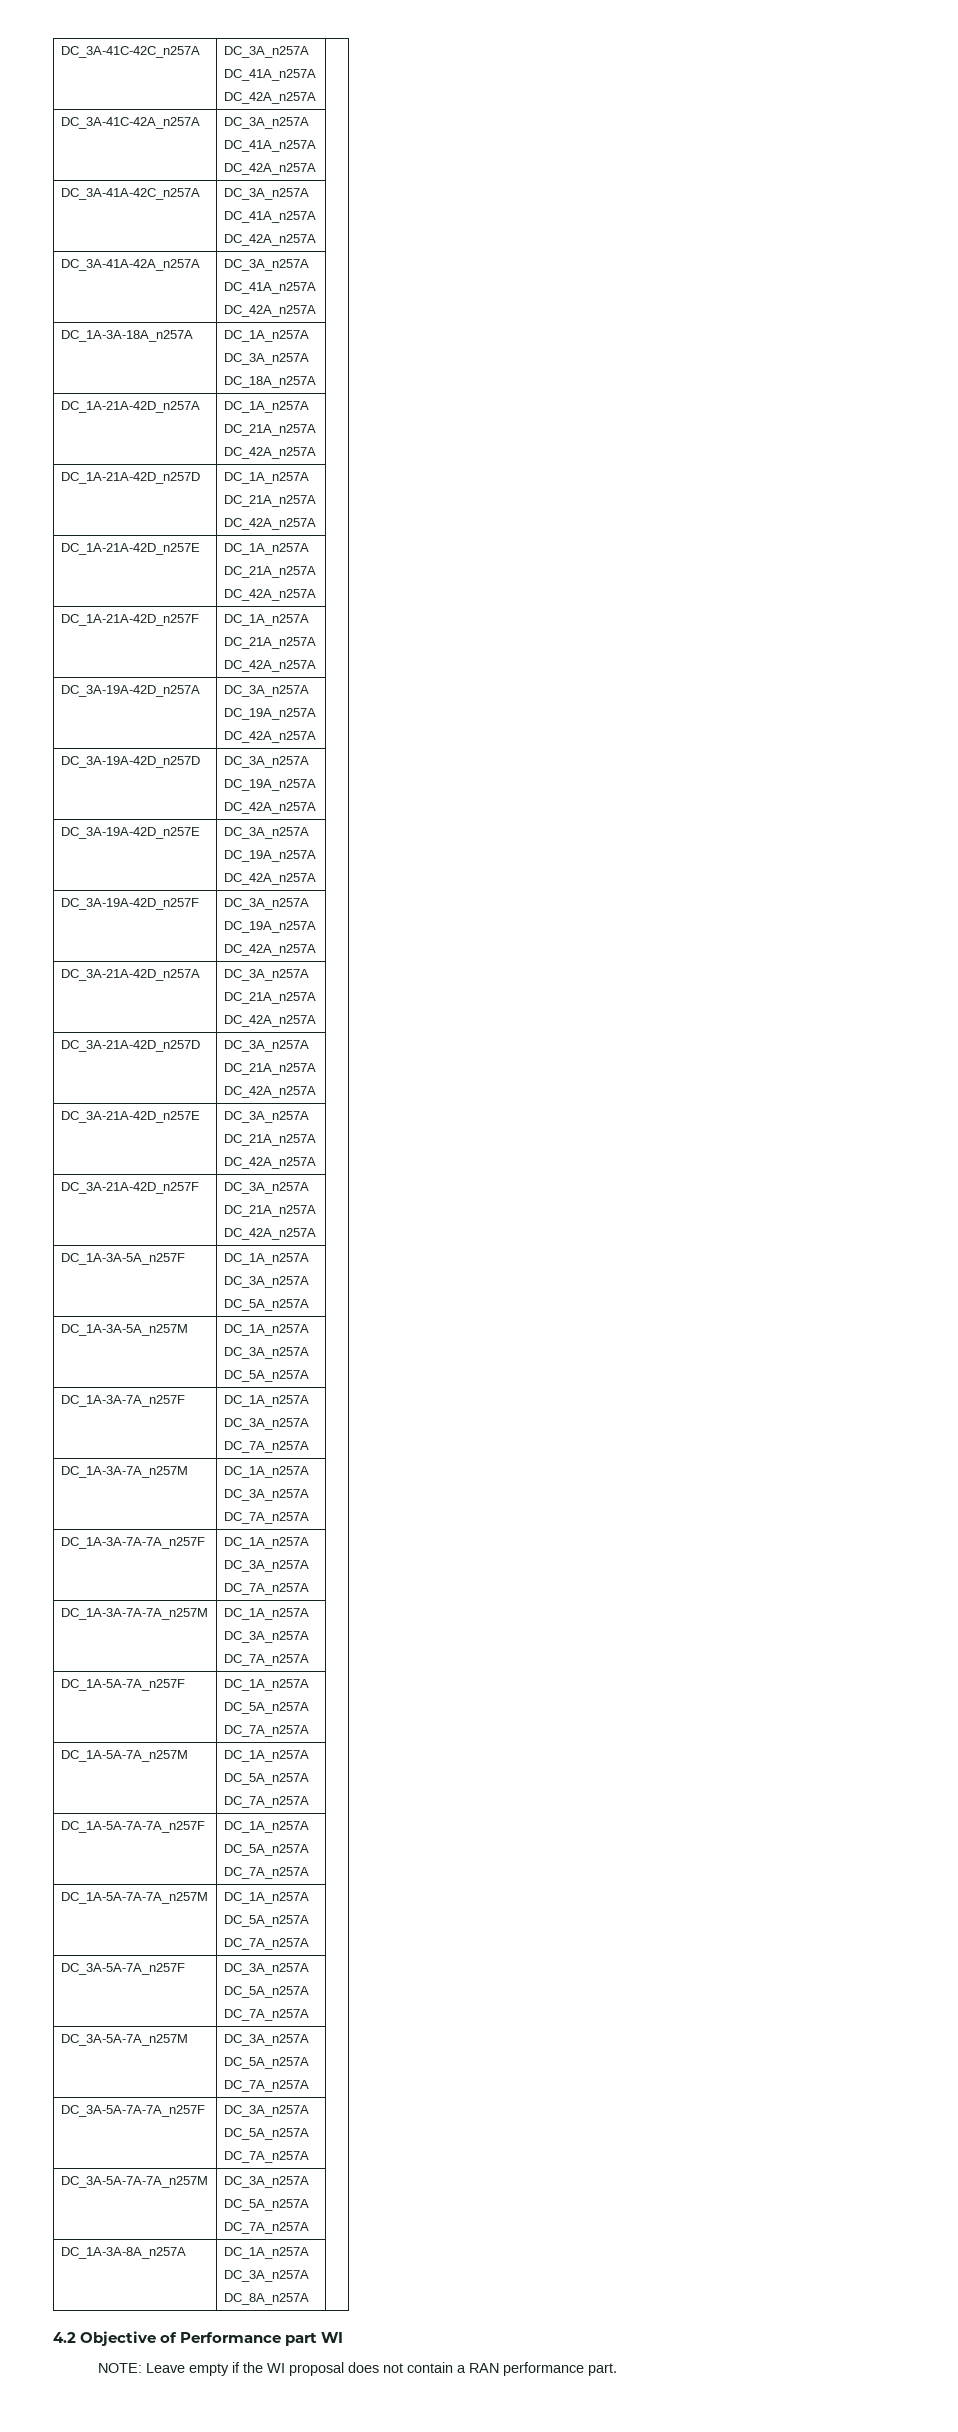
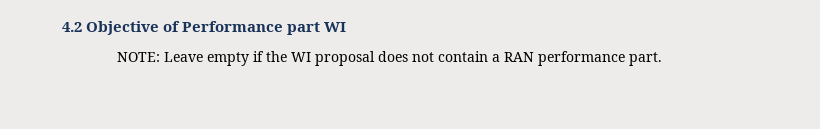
- DC_3A-41C-42C_n257A | DC_3A_n257A
- DC_41A_n257A
- DC_42A_n257A |
- DC_3A-41C-42A_n257A | DC_3A_n257A
- DC_41A_n257A
- DC_42A_n257A |
- DC_3A-41A-42C_n257A | DC_3A_n257A
- DC_41A_n257A
- DC_42A_n257A |
- DC_3A-41A-42A_n257A | DC_3A_n257A
- DC_41A_n257A
- DC_42A_n257A |
- DC_1A-3A-18A_n257A | DC_1A_n257A
- DC_3A_n257A
- DC_18A_n257A |
- DC_1A-21A-42D_n257A | DC_1A_n257A
- DC_21A_n257A
- DC_42A_n257A |
- DC_1A-21A-42D_n257D | DC_1A_n257A
- DC_21A_n257A
- DC_42A_n257A |
- DC_1A-21A-42D_n257E | DC_1A_n257A
- DC_21A_n257A
- DC_42A_n257A |
- DC_1A-21A-42D_n257F | DC_1A_n257A
- DC_21A_n257A
- DC_42A_n257A |
- DC_3A-19A-42D_n257A | DC_3A_n257A
- DC_19A_n257A
- DC_42A_n257A |
- DC_3A-19A-42D_n257D | DC_3A_n257A
- DC_19A_n257A
- DC_42A_n257A |
- DC_3A-19A-42D_n257E | DC_3A_n257A
- DC_19A_n257A
- DC_42A_n257A |
- DC_3A-19A-42D_n257F | DC_3A_n257A
- DC_19A_n257A
- DC_42A_n257A |
- DC_3A-21A-42D_n257A | DC_3A_n257A
- DC_21A_n257A
- DC_42A_n257A |
- DC_3A-21A-42D_n257D | DC_3A_n257A
- DC_21A_n257A
- DC_42A_n257A |
- DC_3A-21A-42D_n257E | DC_3A_n257A
- DC_21A_n257A
- DC_42A_n257A |
- DC_3A-21A-42D_n257F | DC_3A_n257A
- DC_21A_n257A
- DC_42A_n257A |
- DC_1A-3A-5A_n257F | DC_1A_n257A
- DC_3A_n257A
- DC_5A_n257A |
- DC_1A-3A-5A_n257M | DC_1A_n257A
- DC_3A_n257A
- DC_5A_n257A |
- DC_1A-3A-7A_n257F | DC_1A_n257A
- DC_3A_n257A
- DC_7A_n257A |
- DC_1A-3A-7A_n257M | DC_1A_n257A
- DC_3A_n257A
- DC_7A_n257A |
- DC_1A-3A-7A-7A_n257F | DC_1A_n257A
- DC_3A_n257A
- DC_7A_n257A |
- DC_1A-3A-7A-7A_n257M | DC_1A_n257A
- DC_3A_n257A
- DC_7A_n257A |
- DC_1A-5A-7A_n257F | DC_1A_n257A
- DC_5A_n257A
- DC_7A_n257A |
- DC_1A-5A-7A_n257M | DC_1A_n257A
- DC_5A_n257A
- DC_7A_n257A |
- DC_1A-5A-7A-7A_n257F | DC_1A_n257A
- DC_5A_n257A
- DC_7A_n257A |
- DC_1A-5A-7A-7A_n257M | DC_1A_n257A
- DC_5A_n257A
- DC_7A_n257A |
- DC_3A-5A-7A_n257F | DC_3A_n257A
- DC_5A_n257A
- DC_7A_n257A |
- DC_3A-5A-7A_n257M | DC_3A_n257A
- DC_5A_n257A
- DC_7A_n257A |
- DC_3A-5A-7A-7A_n257F | DC_3A_n257A
- DC_5A_n257A
- DC_7A_n257A |
- DC_3A-5A-7A-7A_n257M | DC_3A_n257A
- DC_5A_n257A
- DC_7A_n257A |
- DC_1A-3A-8A_n257A | DC_1A_n257A
- DC_3A_n257A
- DC_8A_n257A |

